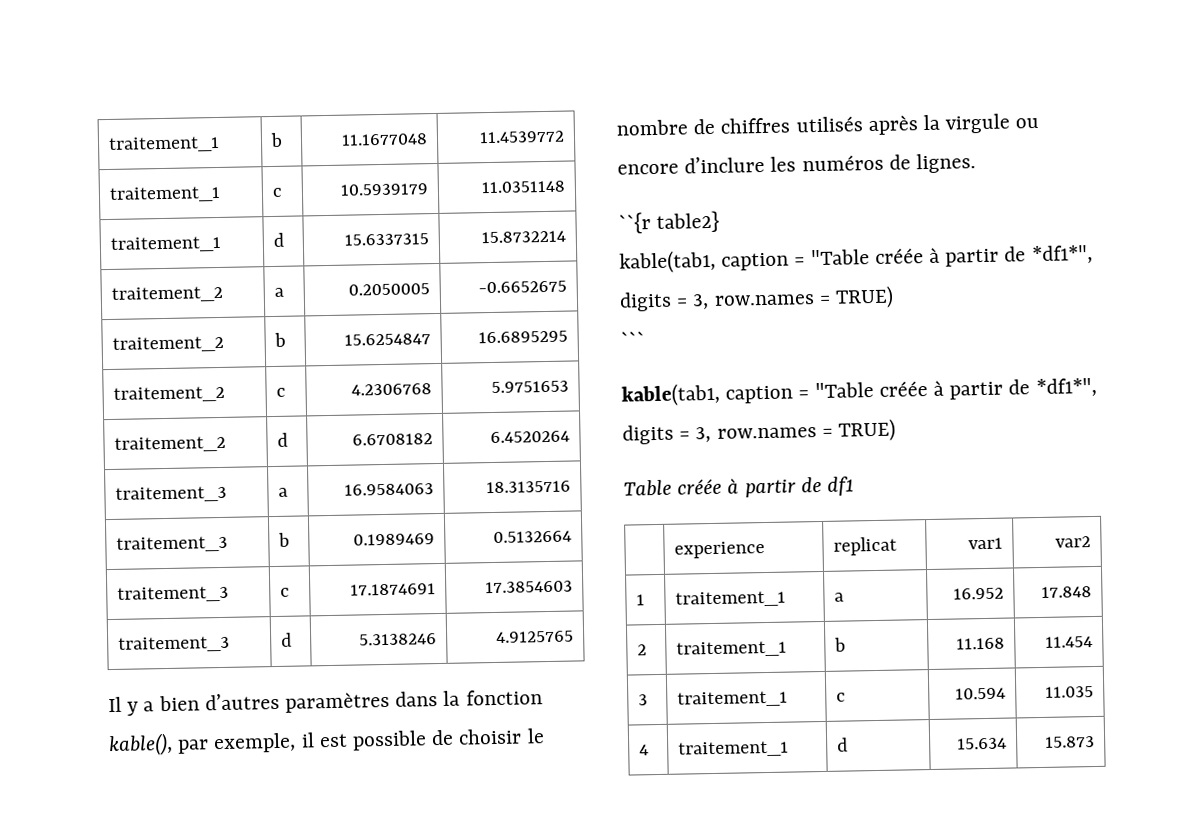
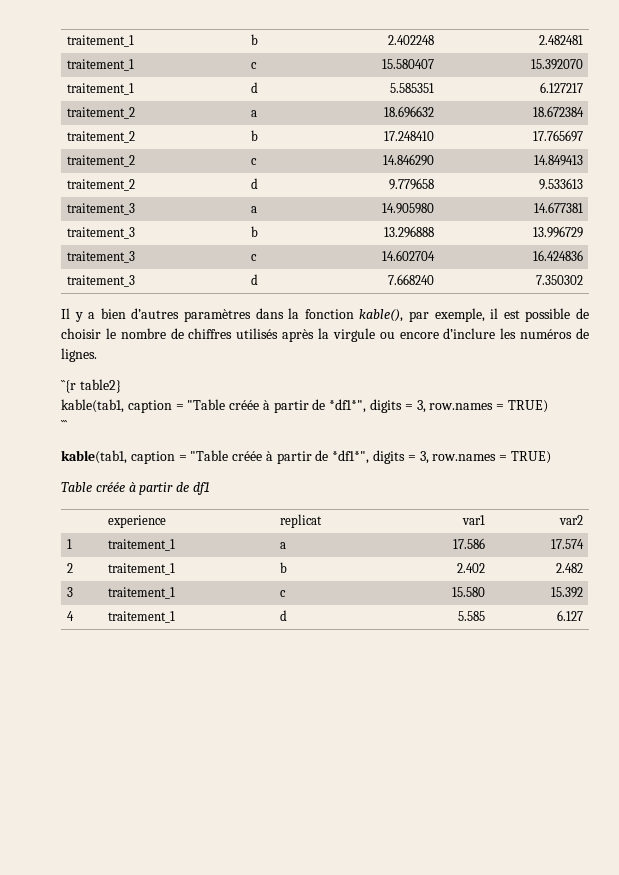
- traitement_1 | b | 11.1677048 | 11.4539772
- traitement_1 | c | 10.5939179 | 11.0351148
- traitement_1 | d | 15.6337315 | 15.8732214
+ traitement_1 | b | 2.402248 | 2.482481
+ traitement_1 | c | 15.580407 | 15.392070
+ traitement_1 | d | 5.585351 | 6.127217
- traitement_2 | a | 0.2050005 | -0.6652675
+ traitement_2 | a | 18.696632 | 18.672384
- traitement_2 | b | 15.6254847 | 16.6895295
+ traitement_2 | b | 17.248410 | 17.765697
- traitement_2 | c | 4.2306768 | 5.9751653
+ traitement_2 | c | 14.846290 | 14.849413
- traitement_2 | d | 6.6708182 | 6.4520264
+ traitement_2 | d | 9.779658 | 9.533613
- traitement_3 | a | 16.9584063 | 18.3135716
+ traitement_3 | a | 14.905980 | 14.677381
- traitement_3 | b | 0.1989469 | 0.5132664
+ traitement_3 | b | 13.296888 | 13.996729
- traitement_3 | c | 17.1874691 | 17.3854603
+ traitement_3 | c | 14.602704 | 16.424836
- traitement_3 | d | 5.3138246 | 4.9125765
+ traitement_3 | d | 7.668240 | 7.350302
- 1 | traitement_1 | a | 16.952 | 17.848
+ 1 | traitement_1 | a | 17.586 | 17.574
- 2 | traitement_1 | b | 11.168 | 11.454
+ 2 | traitement_1 | b | 2.402 | 2.482
- 3 | traitement_1 | c | 10.594 | 11.035
+ 3 | traitement_1 | c | 15.580 | 15.392
- 4 | traitement_1 | d | 15.634 | 15.873
+ 4 | traitement_1 | d | 5.585 | 6.127

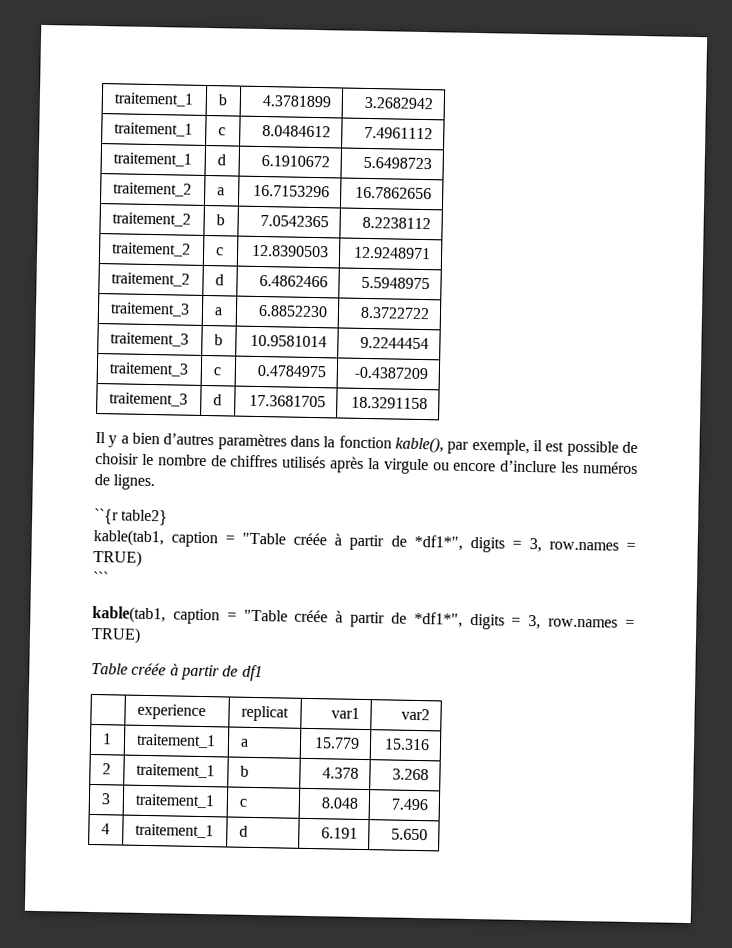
- traitement_1 | b | 2.402248 | 2.482481
- traitement_1 | c | 15.580407 | 15.392070
- traitement_1 | d | 5.585351 | 6.127217
+ traitement_1 | b | 4.3781899 | 3.2682942
+ traitement_1 | c | 8.0484612 | 7.4961112
+ traitement_1 | d | 6.1910672 | 5.6498723
- traitement_2 | a | 18.696632 | 18.672384
+ traitement_2 | a | 16.7153296 | 16.7862656
- traitement_2 | b | 17.248410 | 17.765697
+ traitement_2 | b | 7.0542365 | 8.2238112
- traitement_2 | c | 14.846290 | 14.849413
+ traitement_2 | c | 12.8390503 | 12.9248971
- traitement_2 | d | 9.779658 | 9.533613
+ traitement_2 | d | 6.4862466 | 5.5948975
- traitement_3 | a | 14.905980 | 14.677381
+ traitement_3 | a | 6.8852230 | 8.3722722
- traitement_3 | b | 13.296888 | 13.996729
+ traitement_3 | b | 10.9581014 | 9.2244454
- traitement_3 | c | 14.602704 | 16.424836
+ traitement_3 | c | 0.4784975 | -0.4387209
- traitement_3 | d | 7.668240 | 7.350302
+ traitement_3 | d | 17.3681705 | 18.3291158
- 1 | traitement_1 | a | 17.586 | 17.574
+ 1 | traitement_1 | a | 15.779 | 15.316
- 2 | traitement_1 | b | 2.402 | 2.482
+ 2 | traitement_1 | b | 4.378 | 3.268
- 3 | traitement_1 | c | 15.580 | 15.392
+ 3 | traitement_1 | c | 8.048 | 7.496
- 4 | traitement_1 | d | 5.585 | 6.127
+ 4 | traitement_1 | d | 6.191 | 5.650

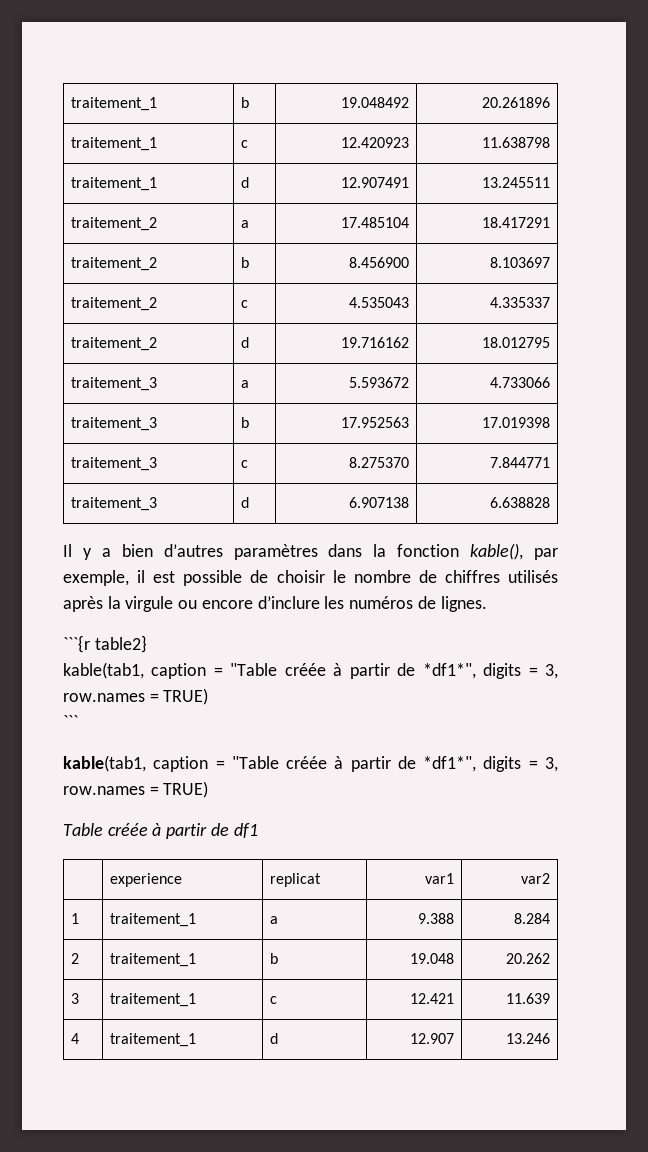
- traitement_1 | b | 4.3781899 | 3.2682942
- traitement_1 | c | 8.0484612 | 7.4961112
- traitement_1 | d | 6.1910672 | 5.6498723
+ traitement_1 | b | 19.048492 | 20.261896
+ traitement_1 | c | 12.420923 | 11.638798
+ traitement_1 | d | 12.907491 | 13.245511
- traitement_2 | a | 16.7153296 | 16.7862656
+ traitement_2 | a | 17.485104 | 18.417291
- traitement_2 | b | 7.0542365 | 8.2238112
+ traitement_2 | b | 8.456900 | 8.103697
- traitement_2 | c | 12.8390503 | 12.9248971
+ traitement_2 | c | 4.535043 | 4.335337
- traitement_2 | d | 6.4862466 | 5.5948975
+ traitement_2 | d | 19.716162 | 18.012795
- traitement_3 | a | 6.8852230 | 8.3722722
+ traitement_3 | a | 5.593672 | 4.733066
- traitement_3 | b | 10.9581014 | 9.2244454
+ traitement_3 | b | 17.952563 | 17.019398
- traitement_3 | c | 0.4784975 | -0.4387209
+ traitement_3 | c | 8.275370 | 7.844771
- traitement_3 | d | 17.3681705 | 18.3291158
+ traitement_3 | d | 6.907138 | 6.638828
- ``{r table2}
+ ```{r table2}
- 1 | traitement_1 | a | 15.779 | 15.316
+ 1 | traitement_1 | a | 9.388 | 8.284
- 2 | traitement_1 | b | 4.378 | 3.268
+ 2 | traitement_1 | b | 19.048 | 20.262
- 3 | traitement_1 | c | 8.048 | 7.496
+ 3 | traitement_1 | c | 12.421 | 11.639
- 4 | traitement_1 | d | 6.191 | 5.650
+ 4 | traitement_1 | d | 12.907 | 13.246

